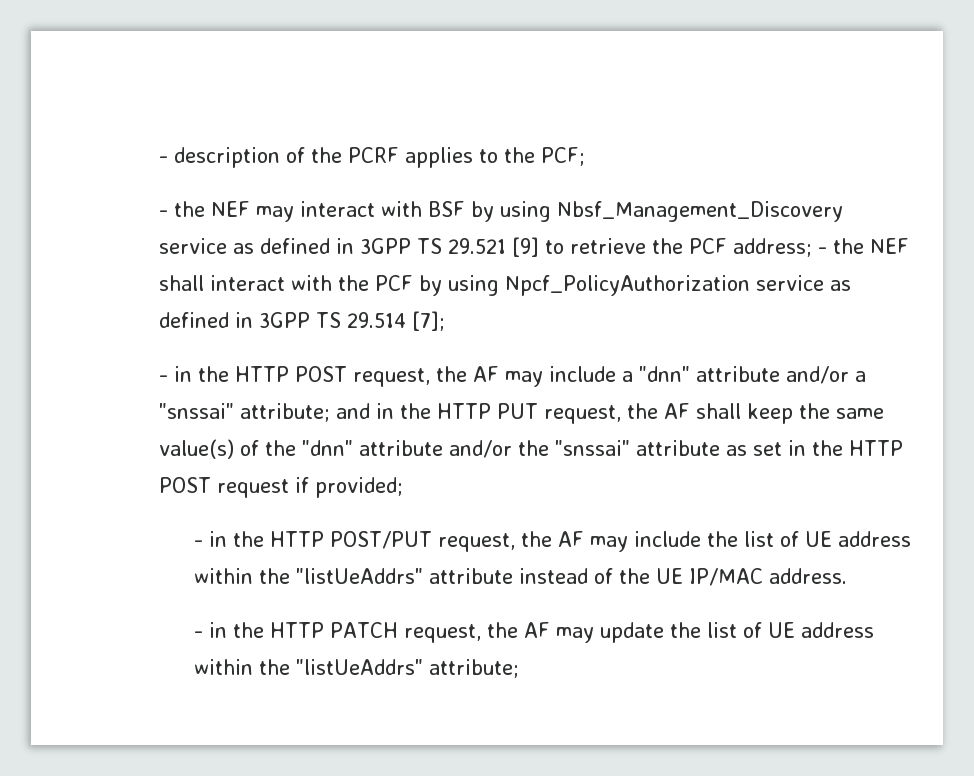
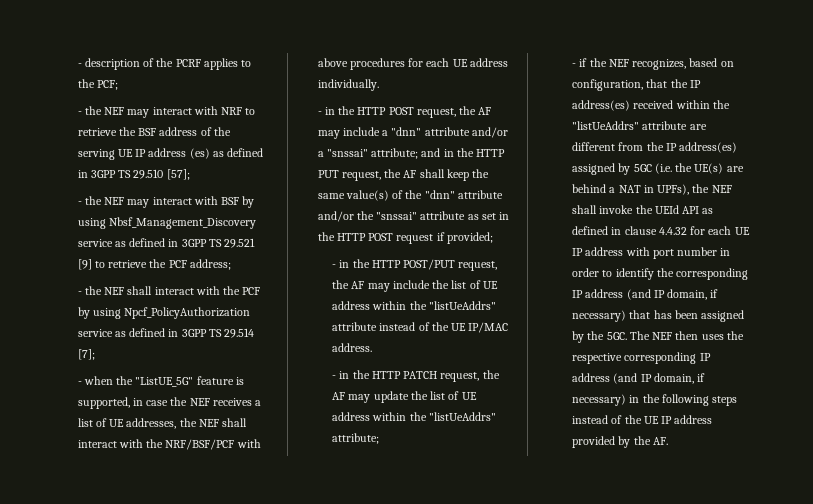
+ - the NEF may interact with NRF to retrieve the BSF address of the serving UE IP address (es) as defined in 3GPP TS 29.510 [57];
- - the NEF may interact with BSF by using Nbsf_Management_Discovery service as defined in 3GPP TS 29.521 [9] to retrieve the PCF address; - the NEF shall interact with the PCF by using Npcf_PolicyAuthorization service as defined in 3GPP TS 29.514 [7];
+ - the NEF may interact with BSF by using Nbsf_Management_Discovery service as defined in 3GPP TS 29.521 [9] to retrieve the PCF address;
+ - the NEF shall interact with the PCF by using Npcf_PolicyAuthorization service as defined in 3GPP TS 29.514 [7];
+ - when the "ListUE_5G" feature is supported, in case the NEF receives a list of UE addresses, the NEF shall interact with the NRF/BSF/PCF with above procedures for each UE address individually.
+ - if the NEF recognizes, based on configuration, that the IP address(es) received within the "listUeAddrs" attribute are different from the IP address(es) assigned by 5GC (i.e. the UE(s) are behind a NAT in UPFs), the NEF shall invoke the UEId API as defined in clause 4.4.32 for each UE IP address with port number in order to identify the corresponding IP address (and IP domain, if necessary) that has been assigned by the 5GC. The NEF then uses the respective corresponding IP address (and IP domain, if necessary) in the following steps instead of the UE IP address provided by the AF.

